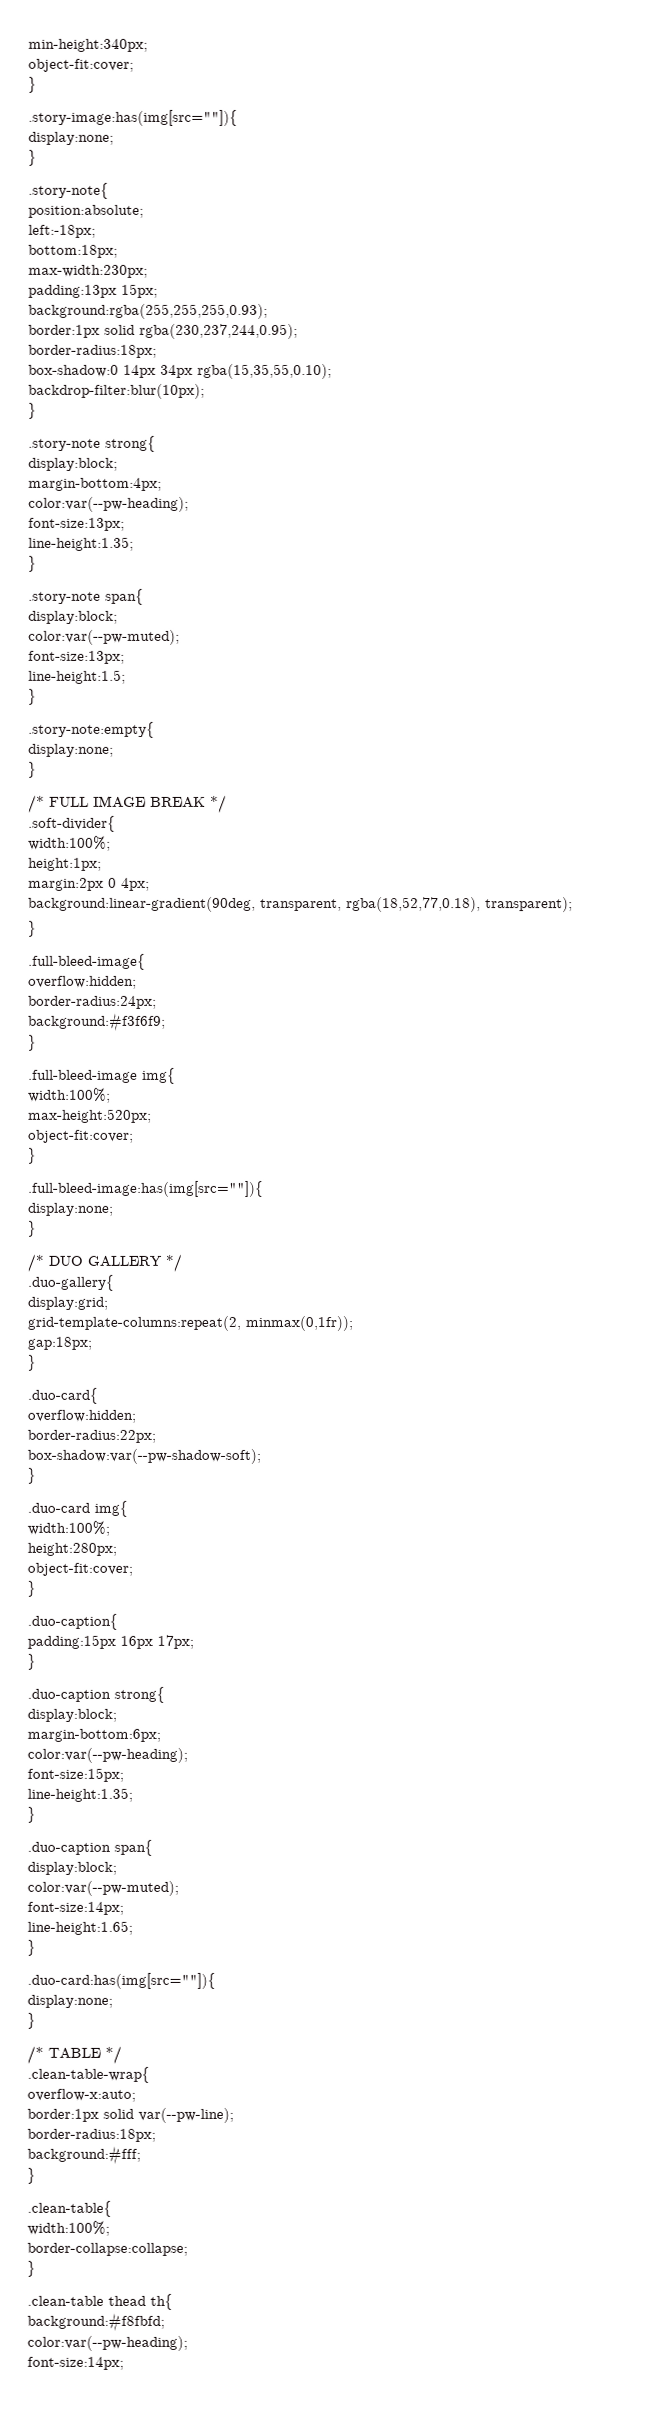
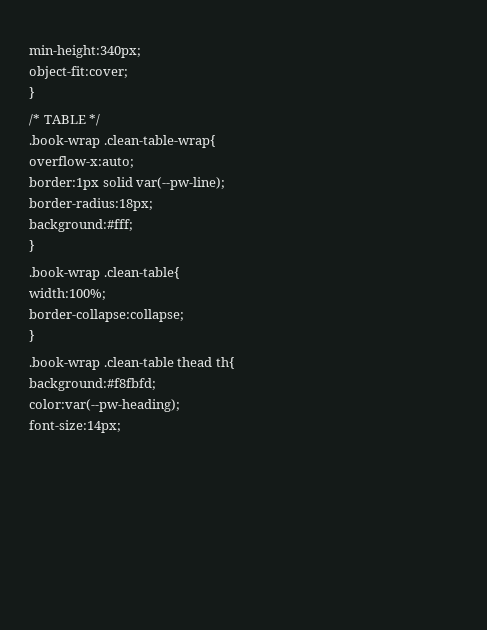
- .story-image:has(img[src=""]){
- display:none;
- }
- .story-note{
- position:absolute;
- left:-18px;
- bottom:18px;
- max-width:230px;
- padding:13px 15px;
- background:rgba(255,255,255,0.93);
- border:1px solid rgba(230,237,244,0.95);
- border-radius:18px;
- box-shadow:0 14px 34px rgba(15,35,55,0.10);
- backdrop-filter:blur(10px);
- }
- .story-note strong{
- display:block;
- margin-bottom:4px;
- color:var(--pw-heading);
- font-size:13px;
- line-height:1.35;
- }
- .story-note span{
- display:block;
- color:var(--pw-muted);
- font-size:13px;
- line-height:1.5;
- }
- .story-note:empty{
- display:none;
- }
- /* FULL IMAGE BREAK */
- .soft-divider{
- width:100%;
- height:1px;
- margin:2px 0 4px;
- background:linear-gradient(90deg, transparent, rgba(18,52,77,0.18), transparent);
- }
- .full-bleed-image{
- overflow:hidden;
- border-radius:24px;
- background:#f3f6f9;
- }
- .full-bleed-image img{
- width:100%;
- max-height:520px;
- object-fit:cover;
- }
- .full-bleed-image:has(img[src=""]){
- display:none;
- }
- /* DUO GALLERY */
- .duo-gallery{
- display:grid;
- grid-template-columns:repeat(2, minmax(0,1fr));
- gap:18px;
- }
- .duo-card{
- overflow:hidden;
- border-radius:22px;
- box-shadow:var(--pw-shadow-soft);
- }
- .duo-card img{
- width:100%;
- height:280px;
- object-fit:cover;
- }
- .duo-caption{
- padding:15px 16px 17px;
- }
- .duo-caption strong{
- display:block;
- margin-bottom:6px;
- color:var(--pw-heading);
- font-size:15px;
- line-height:1.35;
- }
- .duo-caption span{
- display:block;
- color:var(--pw-muted);
- font-size:14px;
- line-height:1.65;
- }
- .duo-card:has(img[src=""]){
- display:none;
- }
- .clean-table-wrap{
+ .book-wrap .clean-table-wrap{
- .clean-table{
+ .book-wrap .clean-table{
- .clean-table thead th{
+ .book-wrap .clean-table thead th{

